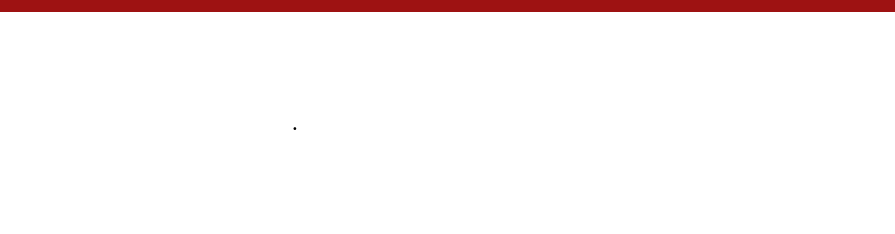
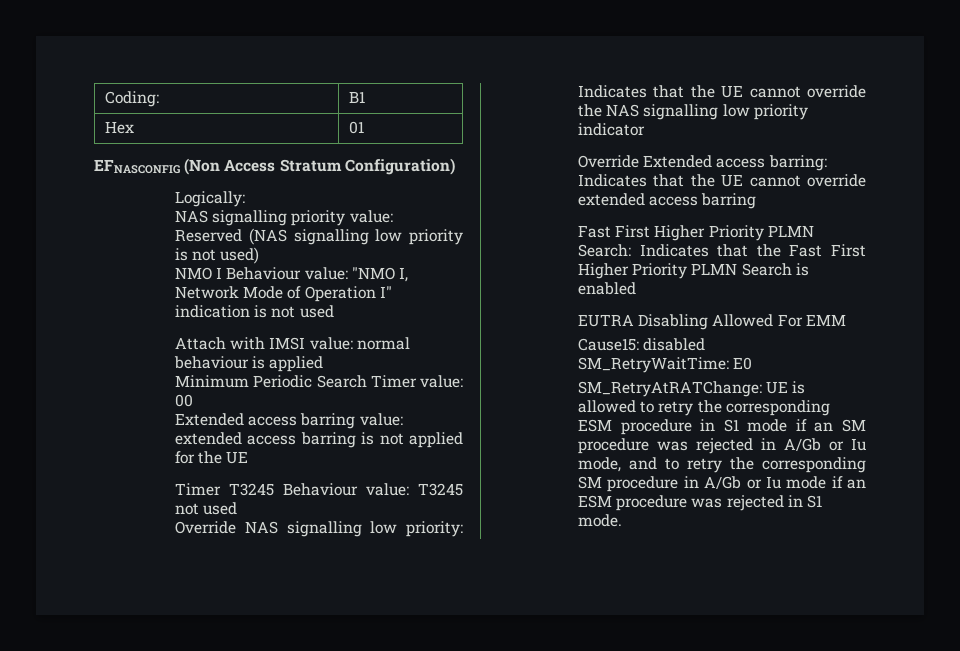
- .
+ Coding: | B1
+ Hex | 01
+ EFNASCONFIG (Non Access Stratum Configuration)
+ Logically:
+ NAS signalling priority value: Reserved (NAS signalling low priority is not used)
+ NMO I Behaviour value: "NMO I, Network Mode of Operation I" indication is not used
+ Attach with IMSI value: normal behaviour is applied
+ Minimum Periodic Search Timer value: 00
+ Extended access barring value: extended access barring is not applied for the UE
+ Timer T3245 Behaviour value: T3245 not used
+ Override NAS signalling low priority: Indicates that the UE cannot override the NAS signalling low priority indicator
+ Override Extended access barring: Indicates that the UE cannot override extended access barring
+ Fast First Higher Priority PLMN Search: Indicates that the Fast First Higher Priority PLMN Search is enabled
+ EUTRA Disabling Allowed For EMM
+ Cause15: disabled
+ SM_RetryWaitTime: E0
+ SM_RetryAtRATChange: UE is allowed to retry the corresponding ESM procedure in S1 mode if an SM procedure was rejected in A/Gb or Iu mode, and to retry the corresponding SM procedure in A/Gb or Iu mode if an ESM procedure was rejected in S1 mode.

